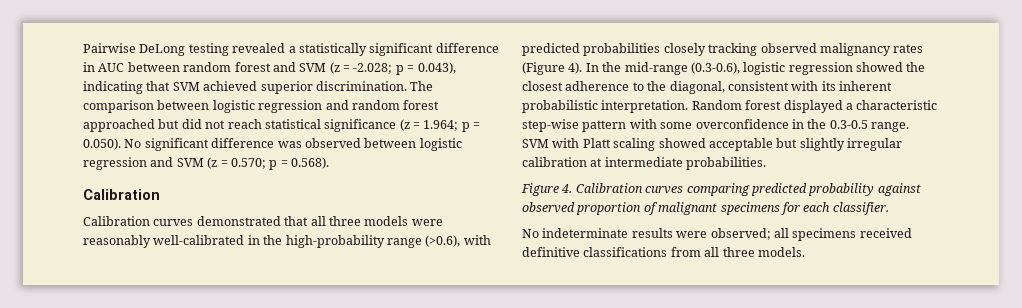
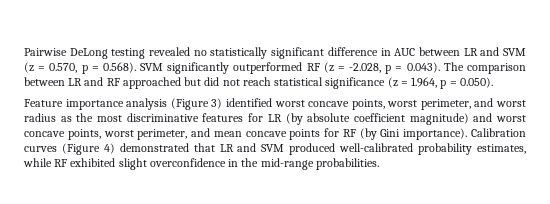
- Pairwise DeLong testing revealed a statistically significant difference in AUC between random forest and SVM (z = -2.028; p = 0.043), indicating that SVM achieved superior discrimination. The comparison between logistic regression and random forest approached but did not reach statistical significance (z = 1.964; p = 0.050). No significant difference was observed between logistic regression and SVM (z = 0.570; p = 0.568).
- Calibration
- Calibration curves demonstrated that all three models were reasonably well-calibrated in the high-probability range (>0.6), with predicted probabilities closely tracking observed malignancy rates (Figure 4). In the mid-range (0.3-0.6), logistic regression showed the closest adherence to the diagonal, consistent with its inherent probabilistic interpretation. Random forest displayed a characteristic step-wise pattern with some overconfidence in the 0.3-0.5 range. SVM with Platt scaling showed acceptable but slightly irregular calibration at intermediate probabilities.
- Figure 4. Calibration curves comparing predicted probability against observed proportion of malignant specimens for each classifier.
- No indeterminate results were observed; all specimens received definitive classifications from all three models.
+ Pairwise DeLong testing revealed no statistically significant difference in AUC between LR and SVM (z = 0.570, p = 0.568). SVM significantly outperformed RF (z = -2.028, p = 0.043). The comparison between LR and RF approached but did not reach statistical significance (z = 1.964, p = 0.050).
+ Feature importance analysis (Figure 3) identified worst concave points, worst perimeter, and worst radius as the most discriminative features for LR (by absolute coefficient magnitude) and worst concave points, worst perimeter, and mean concave points for RF (by Gini importance). Calibration curves (Figure 4) demonstrated that LR and SVM produced well-calibrated probability estimates, while RF exhibited slight overconfidence in the mid-range probabilities.

